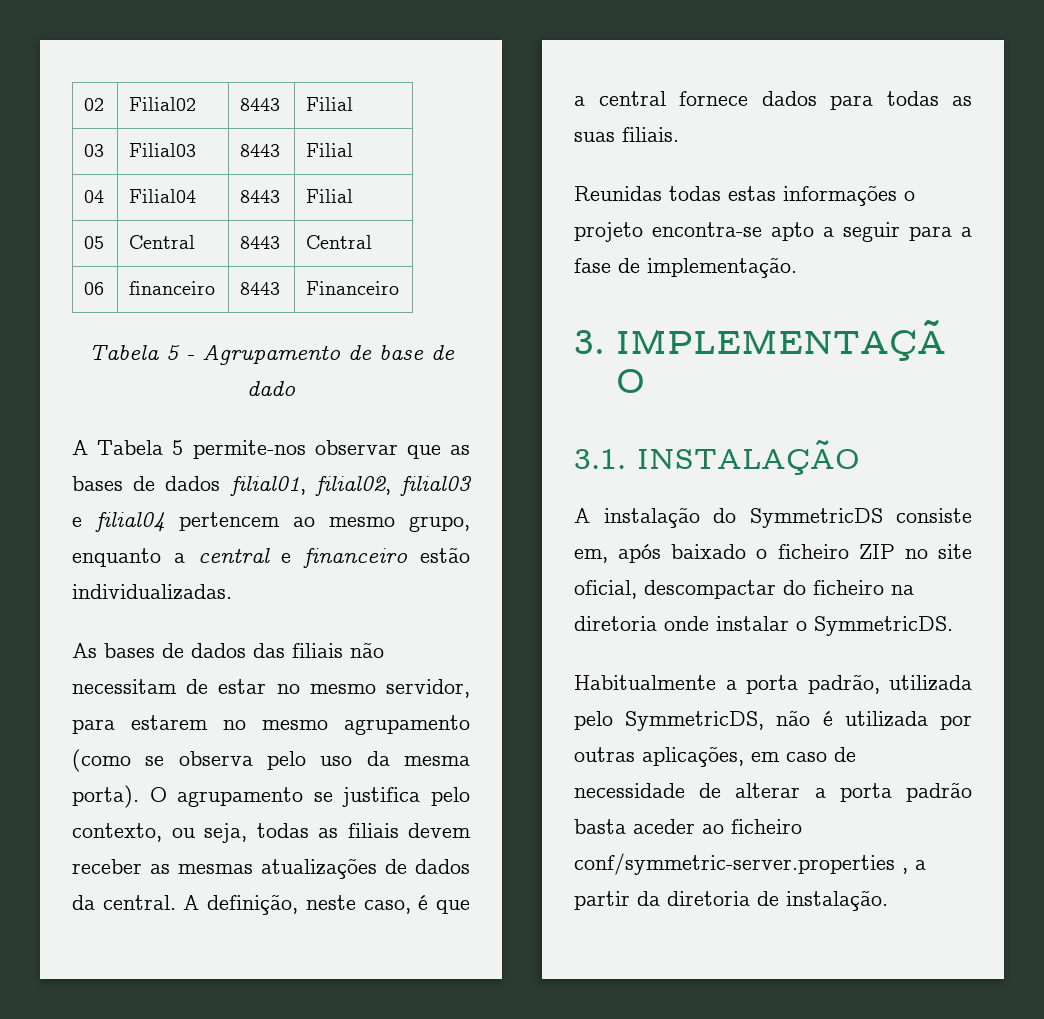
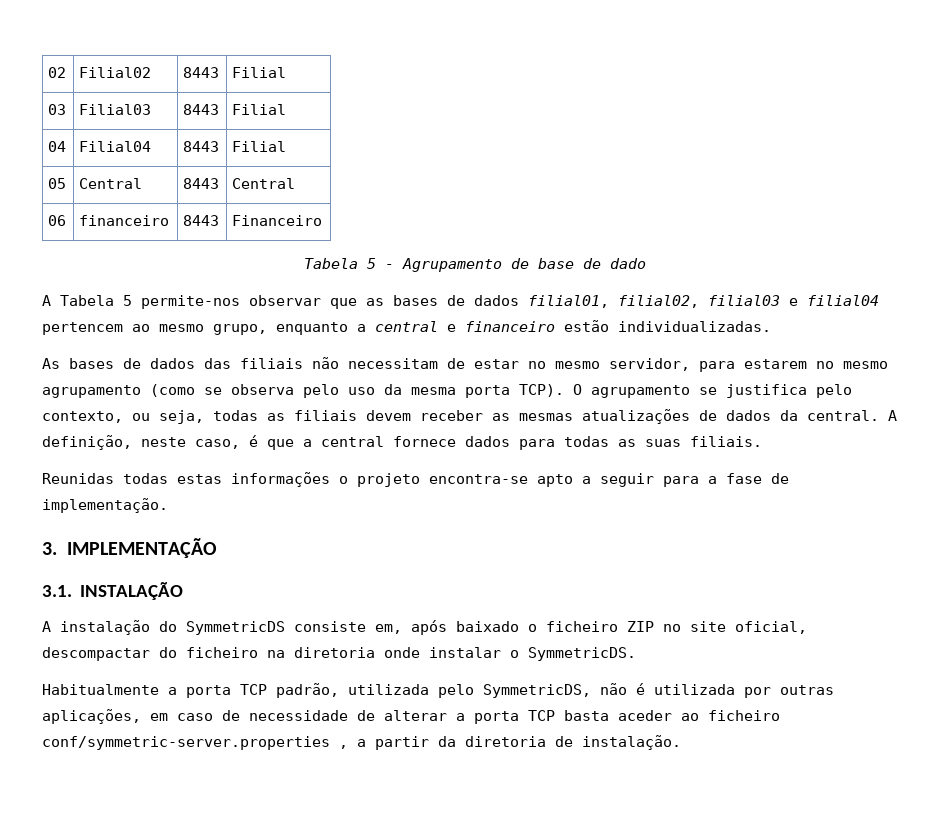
- As bases de dados das filiais não necessitam de estar no mesmo servidor, para estarem no mesmo agrupamento (como se observa pelo uso da mesma porta).
+ As bases de dados das filiais não necessitam de estar no mesmo servidor, para estarem no mesmo agrupamento (como se observa pelo uso da mesma porta TCP).
- Habitualmente a porta padrão, utilizada pelo SymmetricDS, não é utilizada por outras aplicações, em caso de necessidade de alterar a porta padrão basta aceder ao ficheiro conf/symmetric-server.properties , a partir da diretoria de instalação.
+ Habitualmente a porta TCP padrão, utilizada pelo SymmetricDS, não é utilizada por outras aplicações, em caso de necessidade de alterar a porta TCP basta aceder ao ficheiro conf/symmetric-server.properties , a partir da diretoria de instalação.

